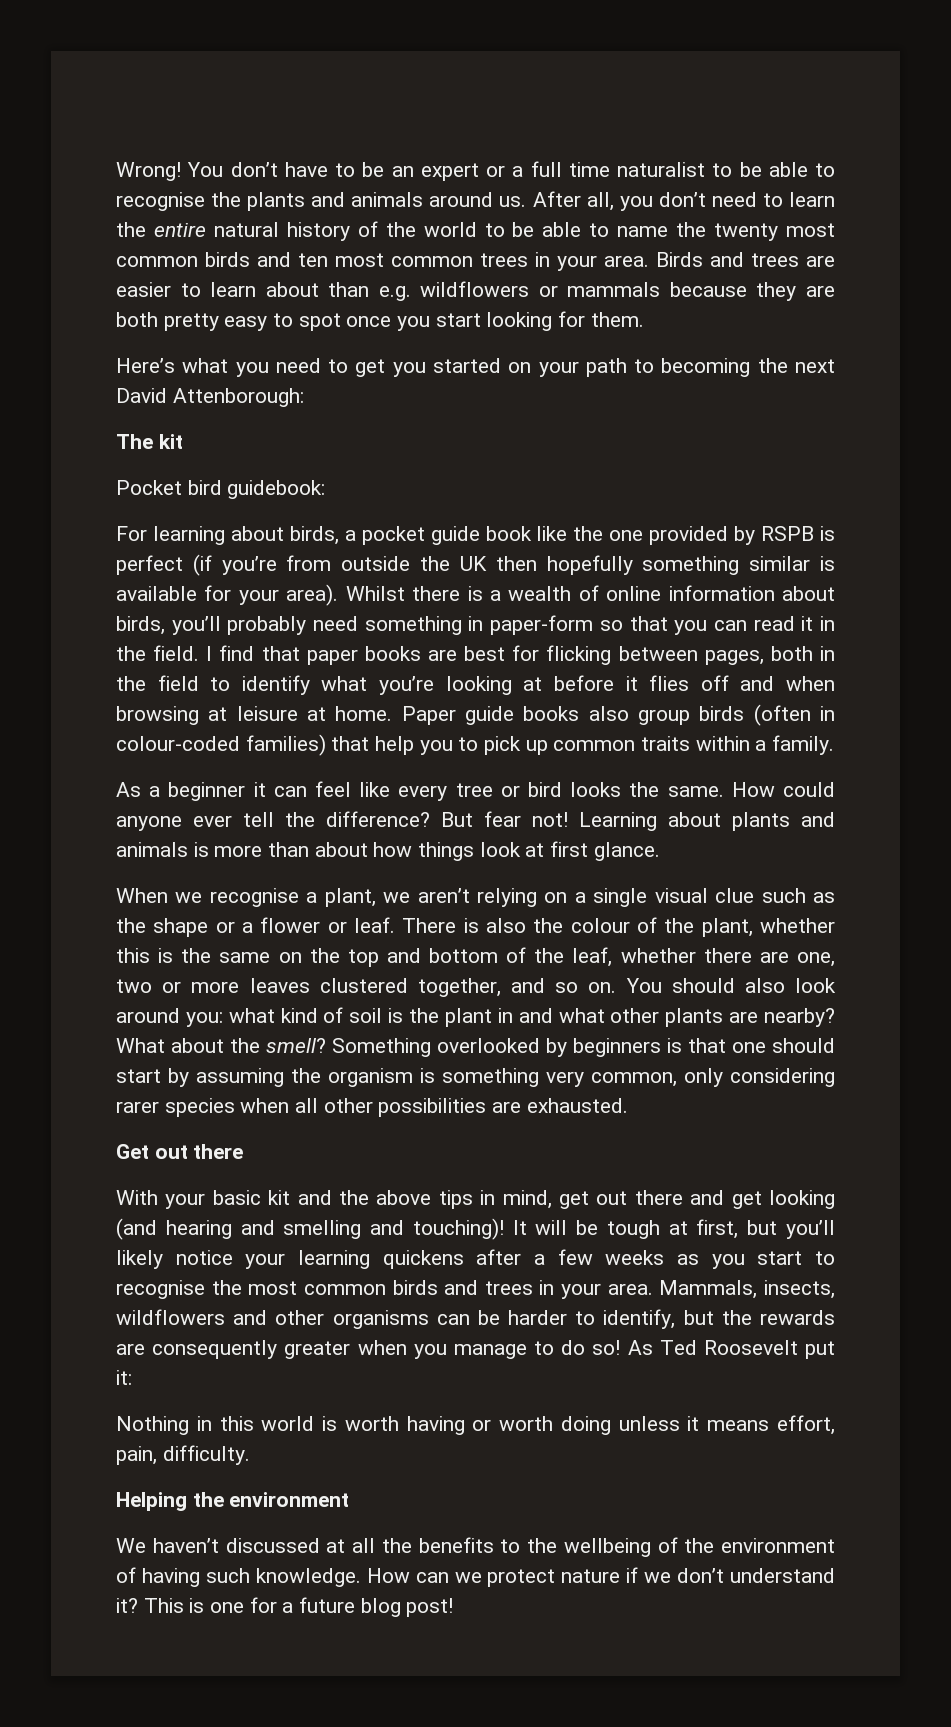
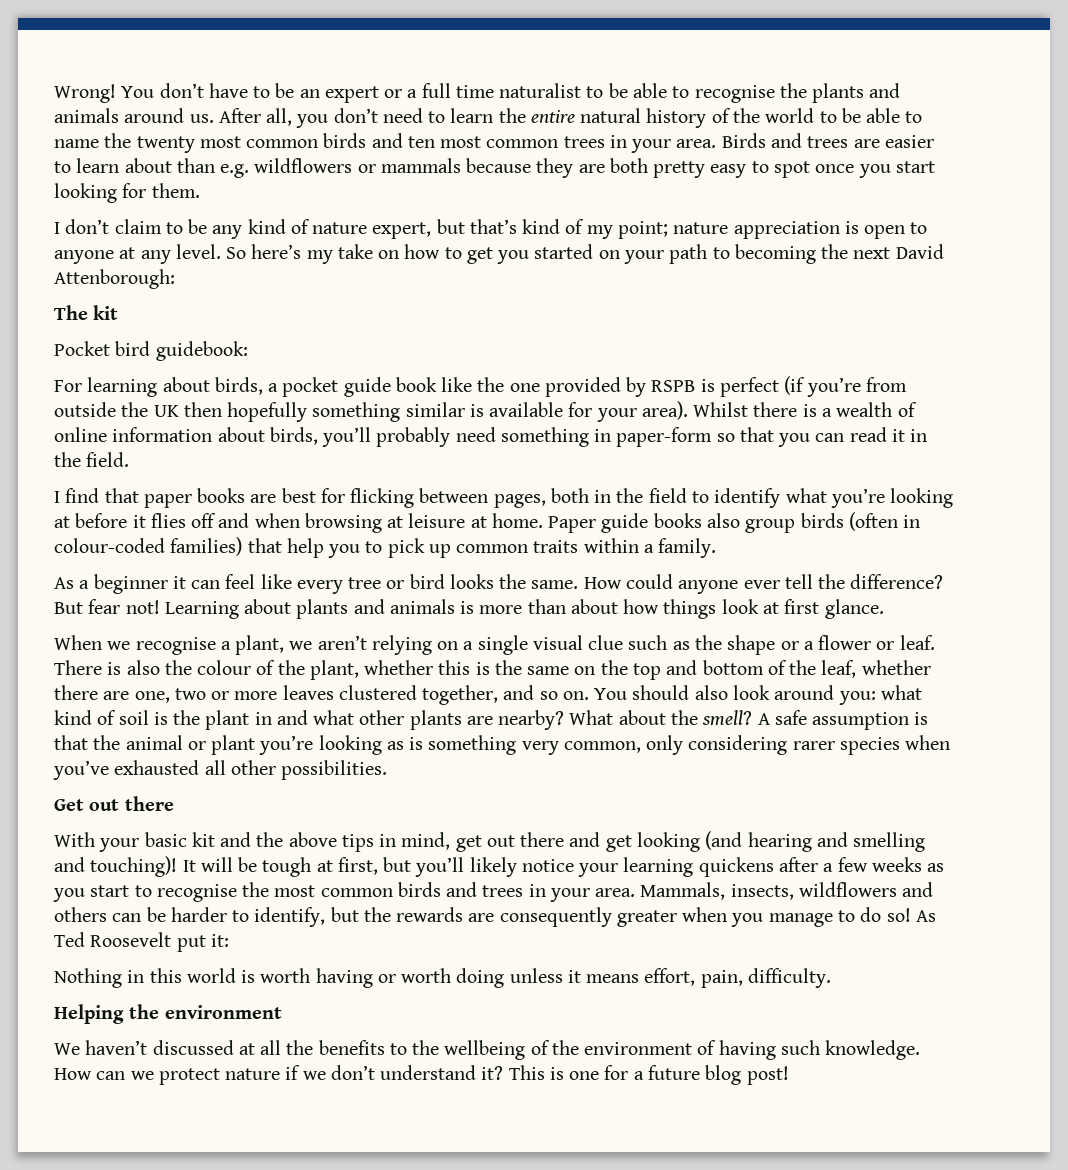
- Here’s what you need to get you started on your path to becoming the next David Attenborough:
+ I don’t claim to be any kind of nature expert, but that’s kind of my point; nature appreciation is open to anyone at any level. So here’s my take on how to get you started on your path to becoming the next David Attenborough:
- Whilst there is a wealth of online information about birds, you’ll probably need something in paper-form so that you can read it in the field. I find that paper books are best for flicking between pages, both in the field to identify what you’re looking at before it flies off and when browsing at leisure at home.
+ Whilst there is a wealth of online information about birds, you’ll probably need something in paper-form so that you can read it in the field.
+ I find that paper books are best for flicking between pages, both in the field to identify what you’re looking at before it flies off and when browsing at leisure at home.
- Something overlooked by beginners is that one should start by assuming the organism is something very common, only considering rarer species when all other possibilities are exhausted.
+ A safe assumption is that the animal or plant you’re looking as is something very common, only considering rarer species when you’ve exhausted all other possibilities.
- Mammals, insects, wildflowers and other organisms can be harder to identify, but the rewards are consequently greater when you manage to do so!
+ Mammals, insects, wildflowers and others can be harder to identify, but the rewards are consequently greater when you manage to do so!

